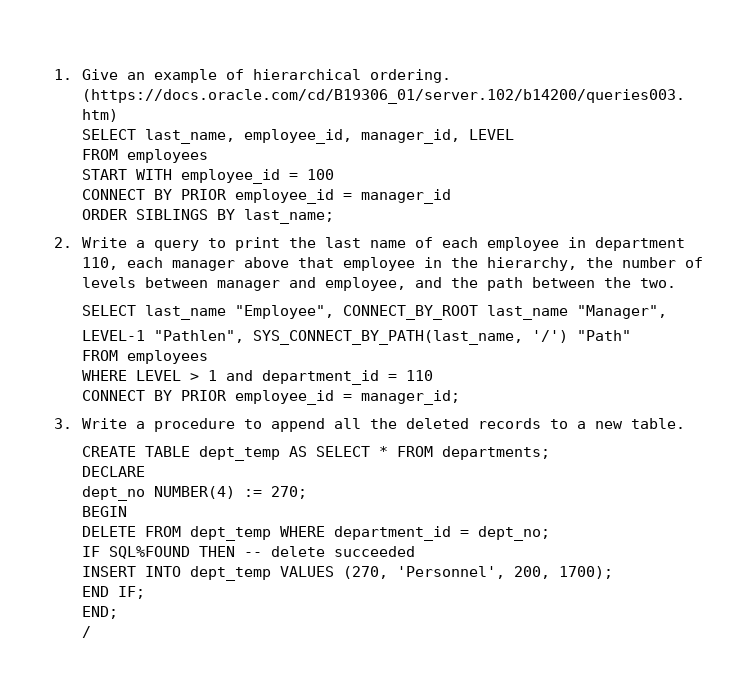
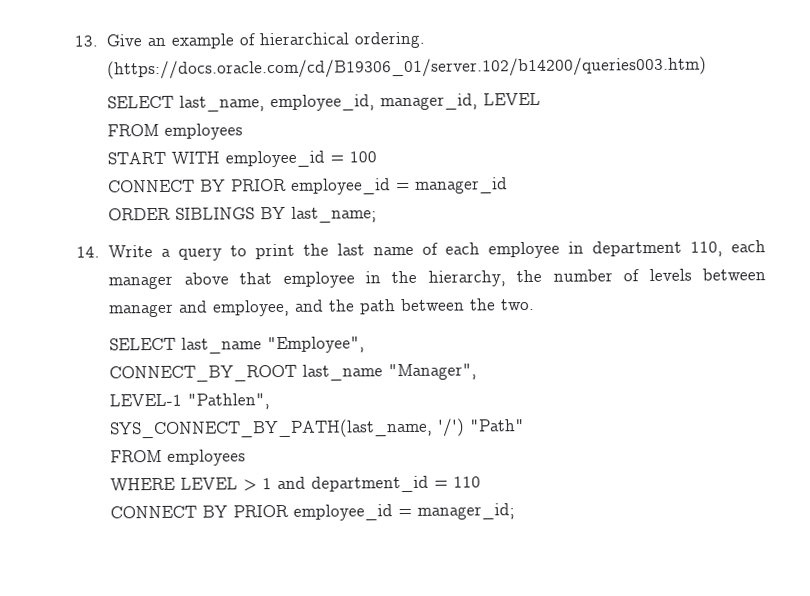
- 1. Give an example of hierarchical ordering.
+ 13. Give an example of hierarchical ordering.
- 2. Write a query to print the last name of each employee in department 110, each manager above that employee in the hierarchy, the number of levels between manager and employee, and the path between the two.
+ 14. Write a query to print the last name of each employee in department 110, each manager above that employee in the hierarchy, the number of levels between manager and employee, and the path between the two.
- SELECT last_name "Employee", CONNECT_BY_ROOT last_name "Manager",
+ SELECT last_name "Employee",
+ CONNECT_BY_ROOT last_name "Manager",
- LEVEL-1 "Pathlen", SYS_CONNECT_BY_PATH(last_name, '/') "Path"
+ LEVEL-1 "Pathlen",
+ SYS_CONNECT_BY_PATH(last_name, '/') "Path"
- 3. Write a procedure to append all the deleted records to a new table.
- CREATE TABLE dept_temp AS SELECT * FROM departments;
- DECLARE
- dept_no NUMBER(4) := 270;
- BEGIN
- DELETE FROM dept_temp WHERE department_id = dept_no;
- IF SQL%FOUND THEN -- delete succeeded
- INSERT INTO dept_temp VALUES (270, 'Personnel', 200, 1700);
- END IF;
- END;
- /

